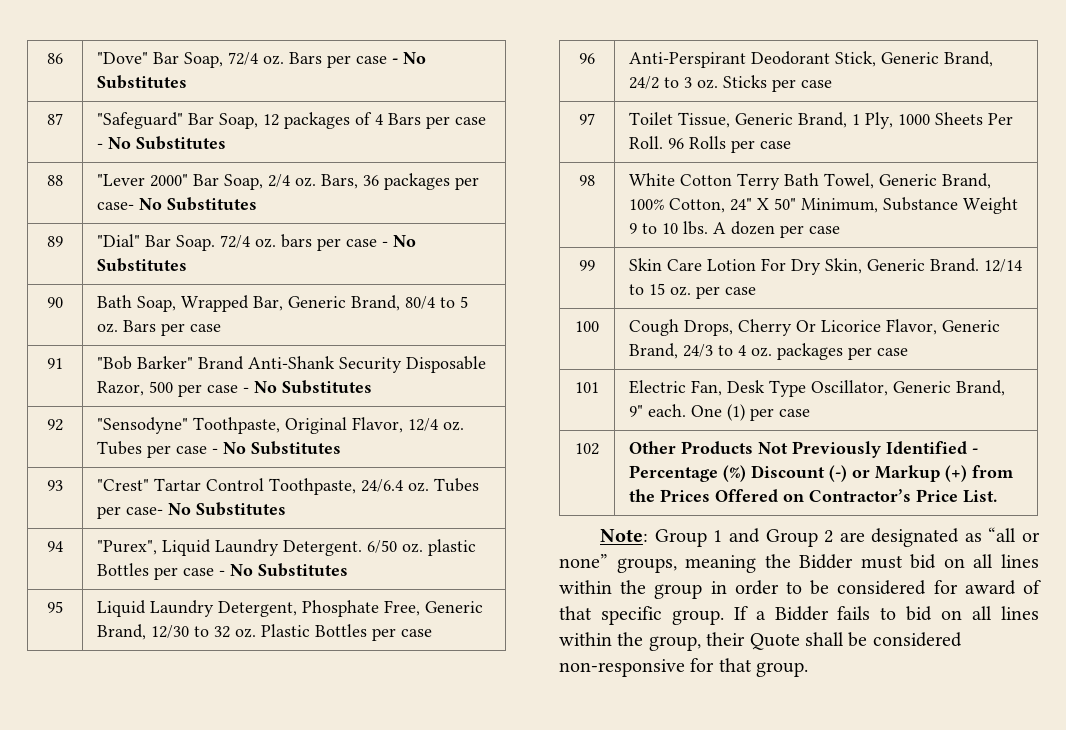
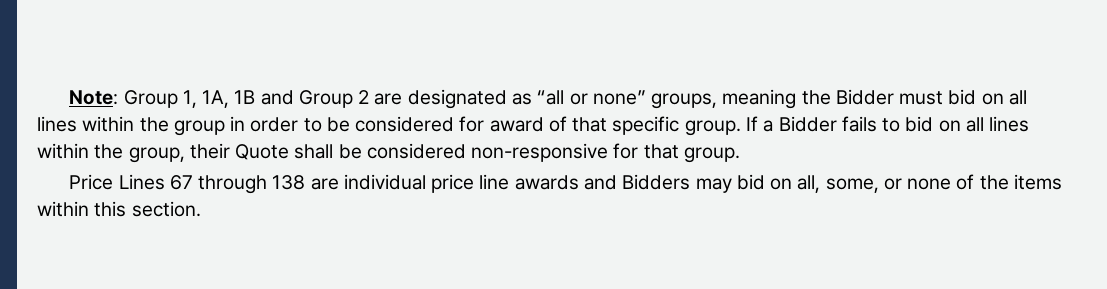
- 86 | "Dove" Bar Soap, 72/4 oz. Bars per case - No Substitutes
- 87 | "Safeguard" Bar Soap, 12 packages of 4 Bars per case - No Substitutes
- 88 | "Lever 2000" Bar Soap, 2/4 oz. Bars, 36 packages per case- No Substitutes
- 89 | "Dial" Bar Soap. 72/4 oz. bars per case - No Substitutes
- 90 | Bath Soap, Wrapped Bar, Generic Brand, 80/4 to 5 oz. Bars per case
- 91 | "Bob Barker" Brand Anti-Shank Security Disposable Razor, 500 per case - No Substitutes
- 92 | "Sensodyne" Toothpaste, Original Flavor, 12/4 oz. Tubes per case - No Substitutes
- 93 | "Crest" Tartar Control Toothpaste, 24/6.4 oz. Tubes per case- No Substitutes
- 94 | "Purex", Liquid Laundry Detergent. 6/50 oz. plastic Bottles per case - No Substitutes
- 95 | Liquid Laundry Detergent, Phosphate Free, Generic Brand, 12/30 to 32 oz. Plastic Bottles per case
- 96 | Anti-Perspirant Deodorant Stick, Generic Brand, 24/2 to 3 oz. Sticks per case
- 97 | Toilet Tissue, Generic Brand, 1 Ply, 1000 Sheets Per Roll. 96 Rolls per case
- 98 | White Cotton Terry Bath Towel, Generic Brand, 100% Cotton, 24" X 50" Minimum, Substance Weight 9 to 10 lbs. A dozen per case
- 99 | Skin Care Lotion For Dry Skin, Generic Brand. 12/14 to 15 oz. per case
- 100 | Cough Drops, Cherry Or Licorice Flavor, Generic Brand, 24/3 to 4 oz. packages per case
- 101 | Electric Fan, Desk Type Oscillator, Generic Brand, 9" each. One (1) per case
- 102 | Other Products Not Previously Identified - Percentage (%) Discount (-) or Markup (+) from the Prices Offered on Contractor’s Price List.
- Note: Group 1 and Group 2 are designated as “all or none” groups, meaning the Bidder must bid on all lines within the group in order to be considered for award of that specific group.
+ Note: Group 1, 1A, 1B and Group 2 are designated as “all or none” groups, meaning the Bidder must bid on all lines within the group in order to be considered for award of that specific group.
+ Price Lines 67 through 138 are individual price line awards and Bidders may bid on all, some, or none of the items within this section.

